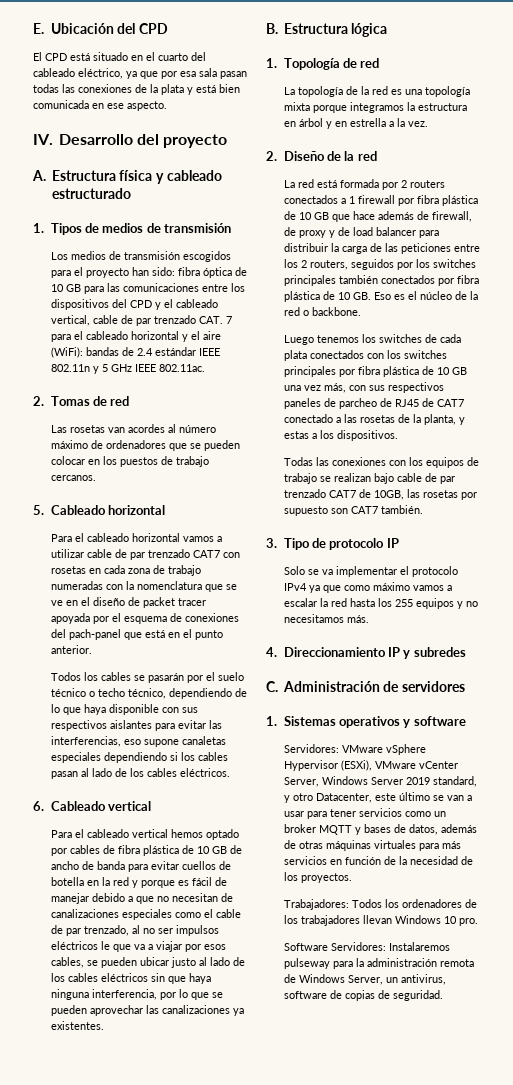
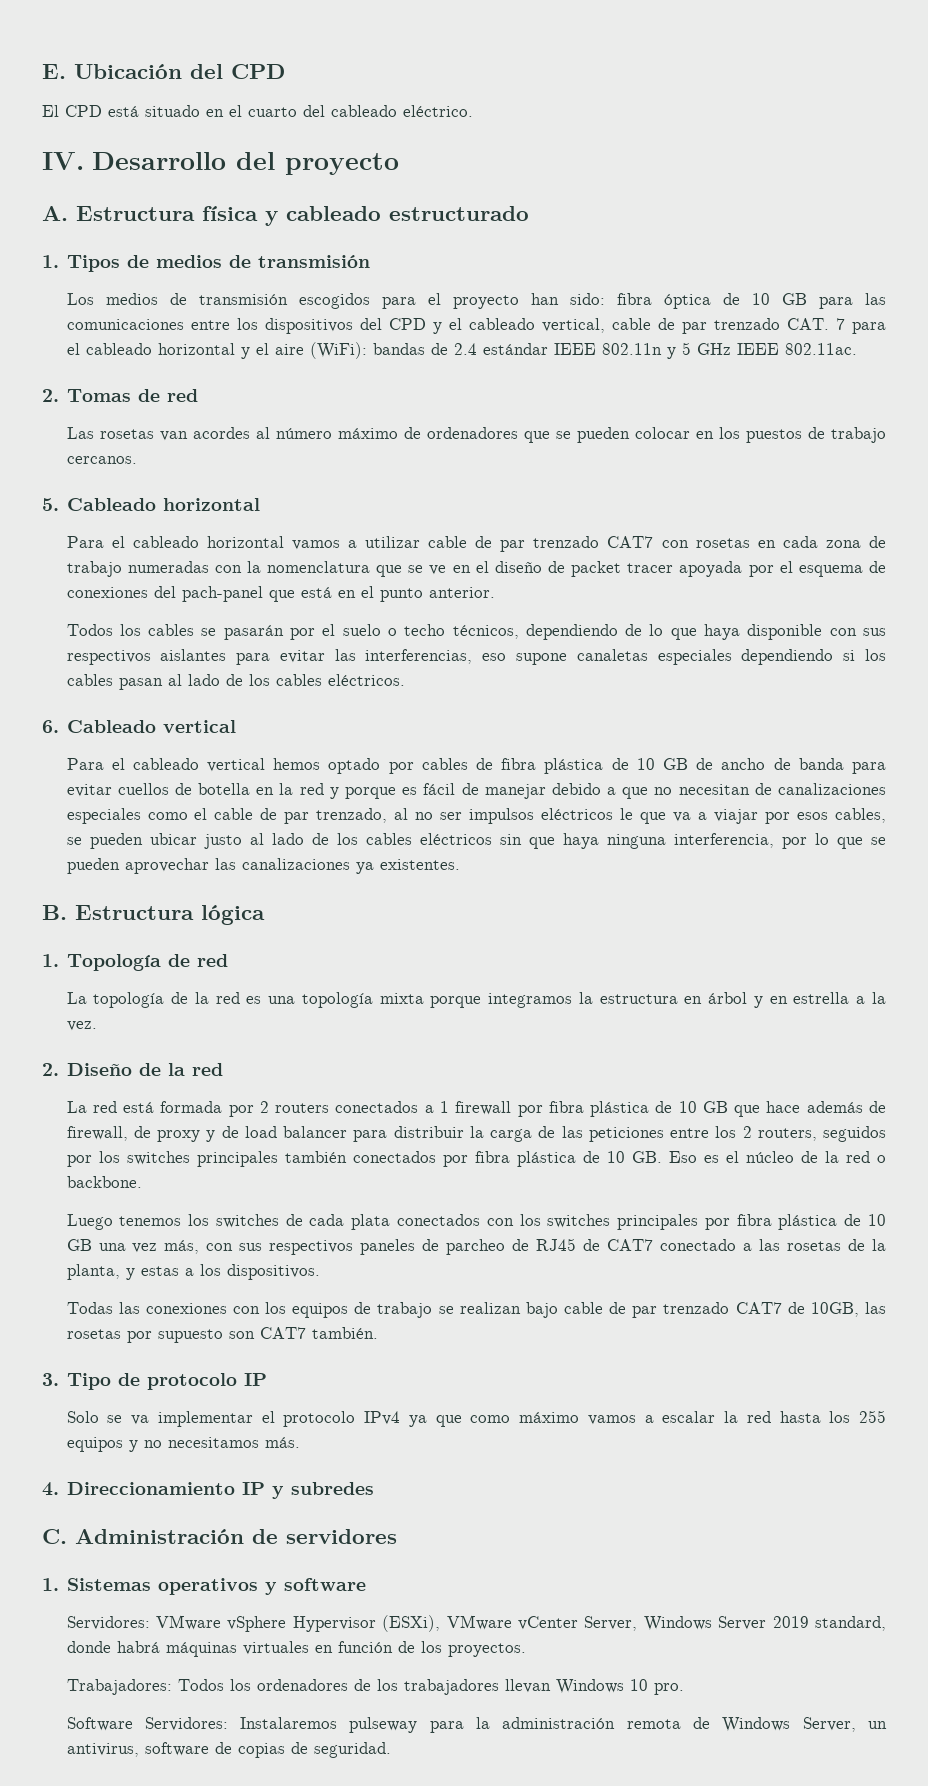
- El CPD está situado en el cuarto del cableado eléctrico, ya que por esa sala pasan todas las conexiones de la plata y está bien comunicada en ese aspecto.
+ El CPD está situado en el cuarto del cableado eléctrico.
- Todos los cables se pasarán por el suelo técnico o techo técnico, dependiendo de lo que haya disponible con sus respectivos aislantes para evitar las interferencias, eso supone canaletas especiales dependiendo si los cables pasan al lado de los cables eléctricos.
+ Todos los cables se pasarán por el suelo o techo técnicos, dependiendo de lo que haya disponible con sus respectivos aislantes para evitar las interferencias, eso supone canaletas especiales dependiendo si los cables pasan al lado de los cables eléctricos.
- Servidores: VMware vSphere Hypervisor (ESXi), VMware vCenter Server, Windows Server 2019 standard, y otro Datacenter, este último se van a usar para tener servicios como un broker MQTT y bases de datos, además de otras máquinas virtuales para más servicios en función de la necesidad de los proyectos.
+ Servidores: VMware vSphere Hypervisor (ESXi), VMware vCenter Server, Windows Server 2019 standard, donde habrá máquinas virtuales en función de los proyectos.

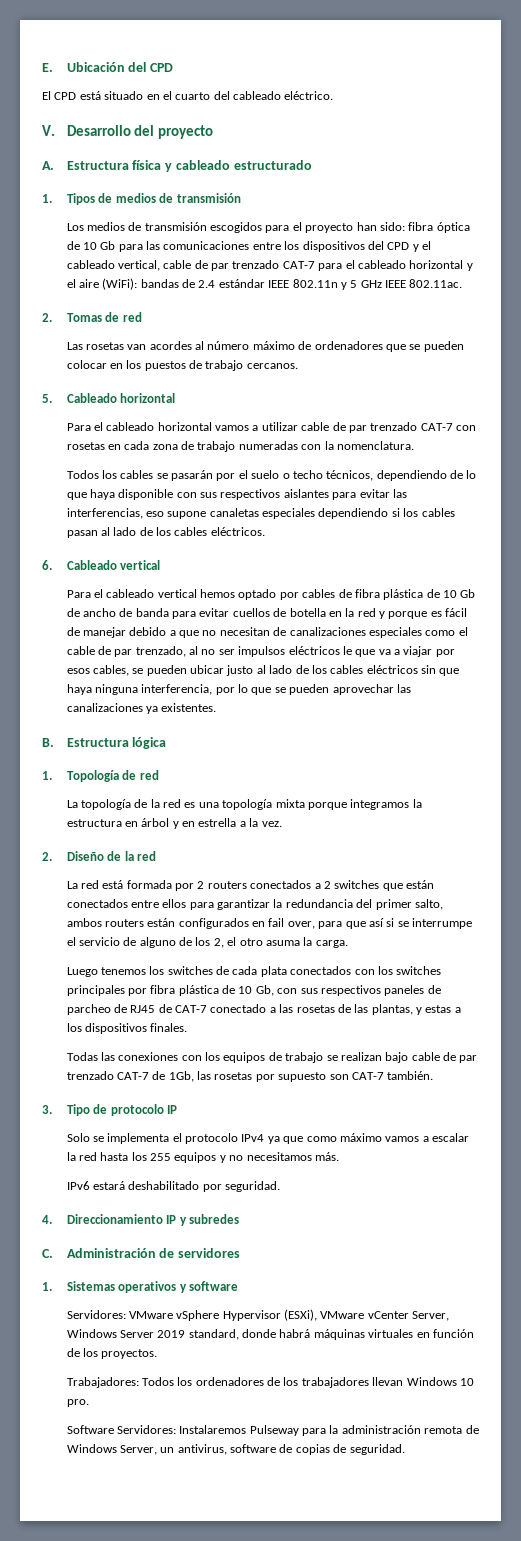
- IV. Desarrollo del proyecto
+ V. Desarrollo del proyecto
- Los medios de transmisión escogidos para el proyecto han sido: fibra óptica de 10 GB para las comunicaciones entre los dispositivos del CPD y el cableado vertical, cable de par trenzado CAT. 7 para el cableado horizontal y el aire (WiFi): bandas de 2.4 estándar IEEE 802.11n y 5 GHz IEEE 802.11ac.
+ Los medios de transmisión escogidos para el proyecto han sido: fibra óptica de 10 Gb para las comunicaciones entre los dispositivos del CPD y el cableado vertical, cable de par trenzado CAT-7 para el cableado horizontal y el aire (WiFi): bandas de 2.4 estándar IEEE 802.11n y 5 GHz IEEE 802.11ac.
- Para el cableado horizontal vamos a utilizar cable de par trenzado CAT7 con rosetas en cada zona de trabajo numeradas con la nomenclatura que se ve en el diseño de packet tracer apoyada por el esquema de conexiones del pach-panel que está en el punto anterior.
+ Para el cableado horizontal vamos a utilizar cable de par trenzado CAT-7 con rosetas en cada zona de trabajo numeradas con la nomenclatura.
- Para el cableado vertical hemos optado por cables de fibra plástica de 10 GB de ancho de banda para evitar cuellos de botella en la red y porque es fácil de manejar debido a que no necesitan de canalizaciones especiales como el cable de par trenzado, al no ser impulsos eléctricos le que va a viajar por esos cables, se pueden ubicar justo al lado de los cables eléctricos sin que haya ninguna interferencia, por lo que se pueden aprovechar las canalizaciones ya existentes.
+ Para el cableado vertical hemos optado por cables de fibra plástica de 10 Gb de ancho de banda para evitar cuellos de botella en la red y porque es fácil de manejar debido a que no necesitan de canalizaciones especiales como el cable de par trenzado, al no ser impulsos eléctricos le que va a viajar por esos cables, se pueden ubicar justo al lado de los cables eléctricos sin que haya ninguna interferencia, por lo que se pueden aprovechar las canalizaciones ya existentes.
- La red está formada por 2 routers conectados a 1 firewall por fibra plástica de 10 GB que hace además de firewall, de proxy y de load balancer para distribuir la carga de las peticiones entre los 2 routers, seguidos por los switches principales también conectados por fibra plástica de 10 GB. Eso es el núcleo de la red o backbone.
+ La red está formada por 2 routers conectados a 2 switches que están conectados entre ellos para garantizar la redundancia del primer salto, ambos routers están configurados en fail over, para que así si se interrumpe el servicio de alguno de los 2, el otro asuma la carga.
- Luego tenemos los switches de cada plata conectados con los switches principales por fibra plástica de 10 GB una vez más, con sus respectivos paneles de parcheo de RJ45 de CAT7 conectado a las rosetas de la planta, y estas a los dispositivos.
+ Luego tenemos los switches de cada plata conectados con los switches principales por fibra plástica de 10 Gb, con sus respectivos paneles de parcheo de RJ45 de CAT-7 conectado a las rosetas de las plantas, y estas a los dispositivos finales.
- Todas las conexiones con los equipos de trabajo se realizan bajo cable de par trenzado CAT7 de 10GB, las rosetas por supuesto son CAT7 también.
+ Todas las conexiones con los equipos de trabajo se realizan bajo cable de par trenzado CAT-7 de 1Gb, las rosetas por supuesto son CAT-7 también.
- Solo se va implementar el protocolo IPv4 ya que como máximo vamos a escalar la red hasta los 255 equipos y no necesitamos más.
+ Solo se implementa el protocolo IPv4 ya que como máximo vamos a escalar la red hasta los 255 equipos y no necesitamos más.
+ IPv6 estará deshabilitado por seguridad.
- Software Servidores: Instalaremos pulseway para la administración remota de Windows Server, un antivirus, software de copias de seguridad.
+ Software Servidores: Instalaremos Pulseway para la administración remota de Windows Server, un antivirus, software de copias de seguridad.

